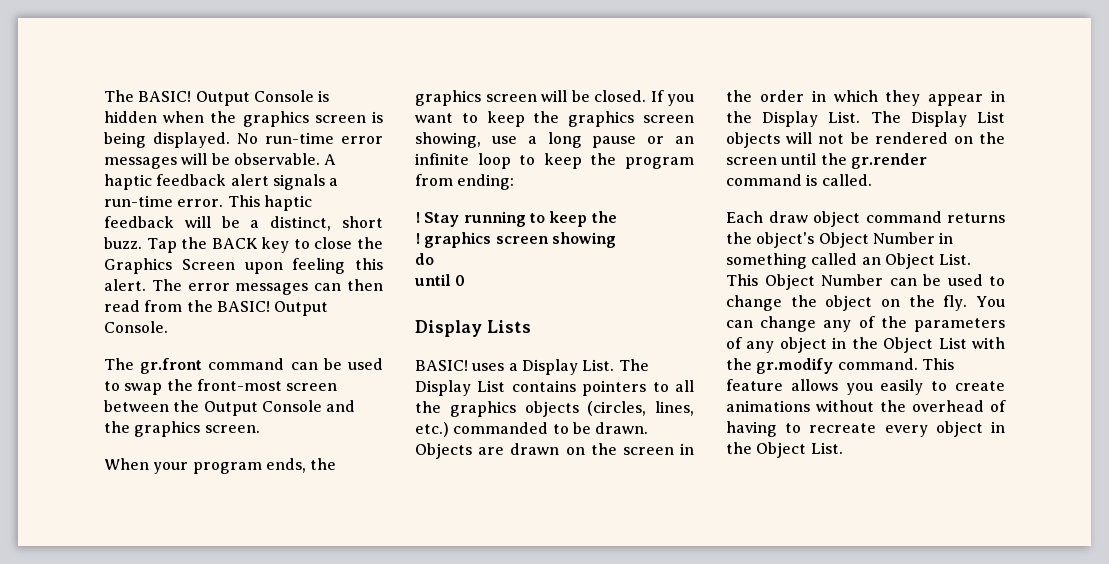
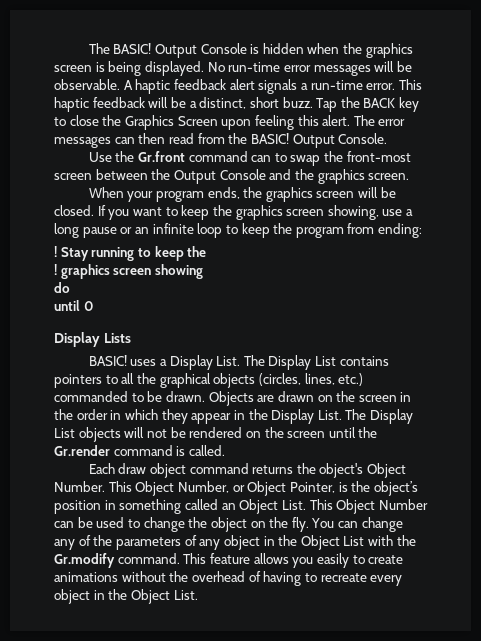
- The gr.front command can be used to swap the front-most screen between the Output Console and the graphics screen.
+ Use the Gr.front command can to swap the front-most screen between the Output Console and the graphics screen.
- The Display List contains pointers to all the graphics objects (circles, lines, etc.) commanded to be drawn.
+ The Display List contains pointers to all the graphical objects (circles, lines, etc.) commanded to be drawn.
- The Display List objects will not be rendered on the screen until the gr.render command is called.
+ The Display List objects will not be rendered on the screen until the Gr.render command is called.
- Each draw object command returns the object's Object Number in something called an Object List.
+ Each draw object command returns the object's Object Number. This Object Number, or Object Pointer, is the object’s position in something called an Object List.
- You can change any of the parameters of any object in the Object List with the gr.modify command.
+ You can change any of the parameters of any object in the Object List with the Gr.modify command.

